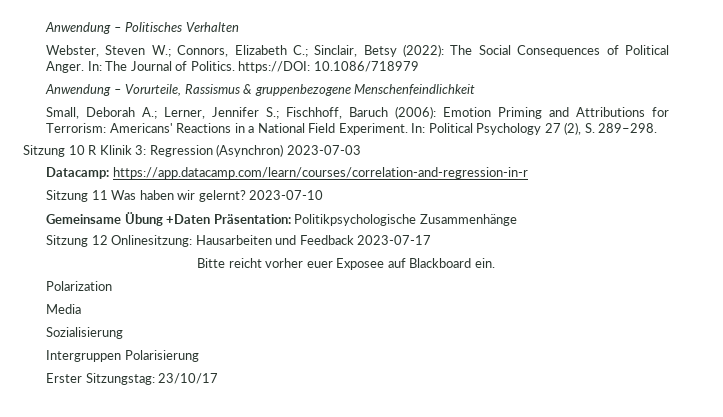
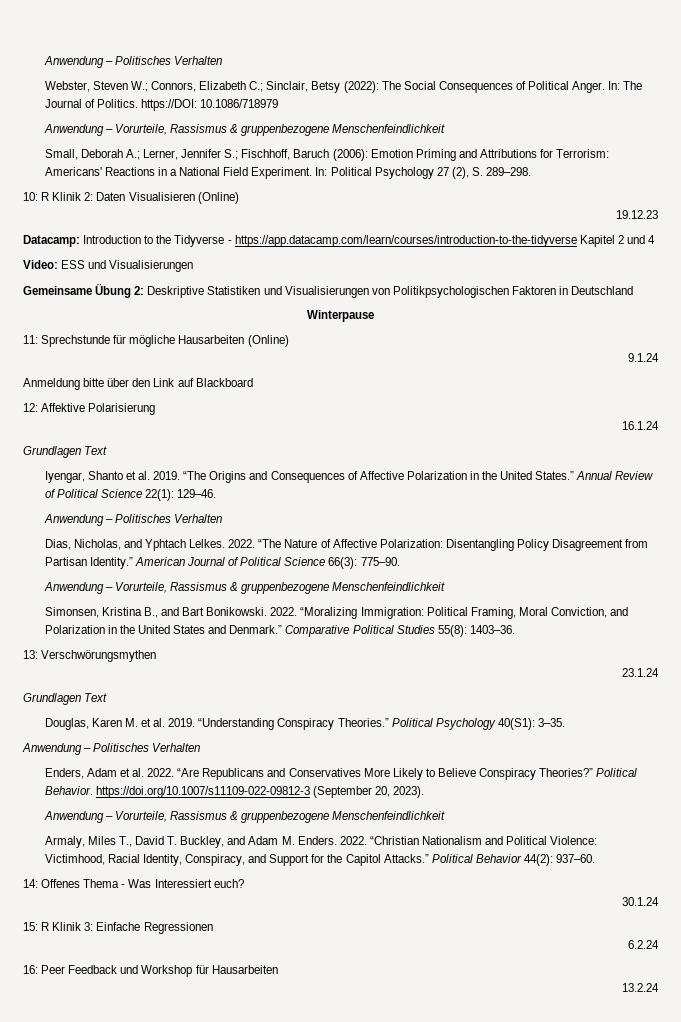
- Sitzung 10 R Klinik 3: Regression (Asynchron) 2023-07-03
- Datacamp: https://app.datacamp.com/learn/courses/correlation-and-regression-in-r
- Sitzung 11 Was haben wir gelernt? 2023-07-10
- Gemeinsame Übung +Daten Präsentation: Politikpsychologische Zusammenhänge
- Sitzung 12 Onlinesitzung: Hausarbeiten und Feedback 2023-07-17
- Bitte reicht vorher euer Exposee auf Blackboard ein.
- Polarization
- Media
- Sozialisierung
- Intergruppen Polarisierung
- Erster Sitzungstag: 23/10/17
+ 10: R Klinik 2: Daten Visualisieren (Online)
+ 19.12.23
+ Datacamp: Introduction to the Tidyverse - https://app.datacamp.com/learn/courses/introduction-to-the-tidyverse Kapitel 2 und 4
+ Video: ESS und Visualisierungen
+ Gemeinsame Übung 2: Deskriptive Statistiken und Visualisierungen von Politikpsychologischen Faktoren in Deutschland
+ Winterpause
+ 11: Sprechstunde für mögliche Hausarbeiten (Online)
+ 9.1.24
+ Anmeldung bitte über den Link auf Blackboard
+ 12: Affektive Polarisierung
+ 16.1.24
+ Grundlagen Text
+ Iyengar, Shanto et al. 2019. “The Origins and Consequences of Affective Polarization in the United States.” Annual Review of Political Science 22(1): 129–46.
+ Anwendung – Politisches Verhalten
+ Dias, Nicholas, and Yphtach Lelkes. 2022. “The Nature of Affective Polarization: Disentangling Policy Disagreement from Partisan Identity.” American Journal of Political Science 66(3): 775–90.
+ Anwendung – Vorurteile, Rassismus & gruppenbezogene Menschenfeindlichkeit
+ Simonsen, Kristina B., and Bart Bonikowski. 2022. “Moralizing Immigration: Political Framing, Moral Conviction, and Polarization in the United States and Denmark.” Comparative Political Studies 55(8): 1403–36.
+ 13: Verschwörungsmythen
+ 23.1.24
+ Grundlagen Text
+ Douglas, Karen M. et al. 2019. “Understanding Conspiracy Theories.” Political Psychology 40(S1): 3–35.
+ Anwendung – Politisches Verhalten
+ Enders, Adam et al. 2022. “Are Republicans and Conservatives More Likely to Believe Conspiracy Theories?” Political Behavior. https://doi.org/10.1007/s11109-022-09812-3 (September 20, 2023).
+ Anwendung – Vorurteile, Rassismus & gruppenbezogene Menschenfeindlichkeit
+ Armaly, Miles T., David T. Buckley, and Adam M. Enders. 2022. “Christian Nationalism and Political Violence: Victimhood, Racial Identity, Conspiracy, and Support for the Capitol Attacks.” Political Behavior 44(2): 937–60.
+ 14: Offenes Thema - Was Interessiert euch?
+ 30.1.24
+ 15: R Klinik 3: Einfache Regressionen
+ 6.2.24
+ 16: Peer Feedback und Workshop für Hausarbeiten
+ 13.2.24

